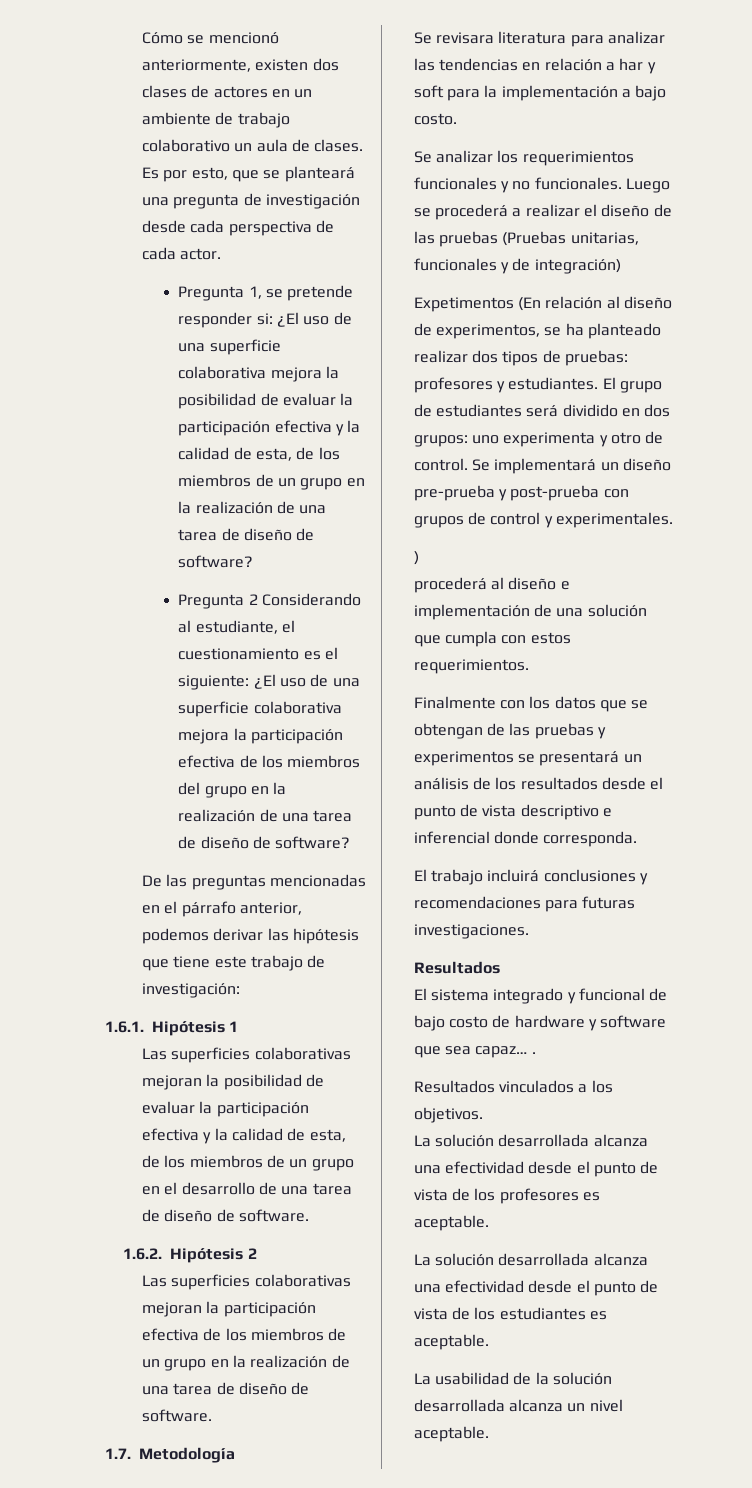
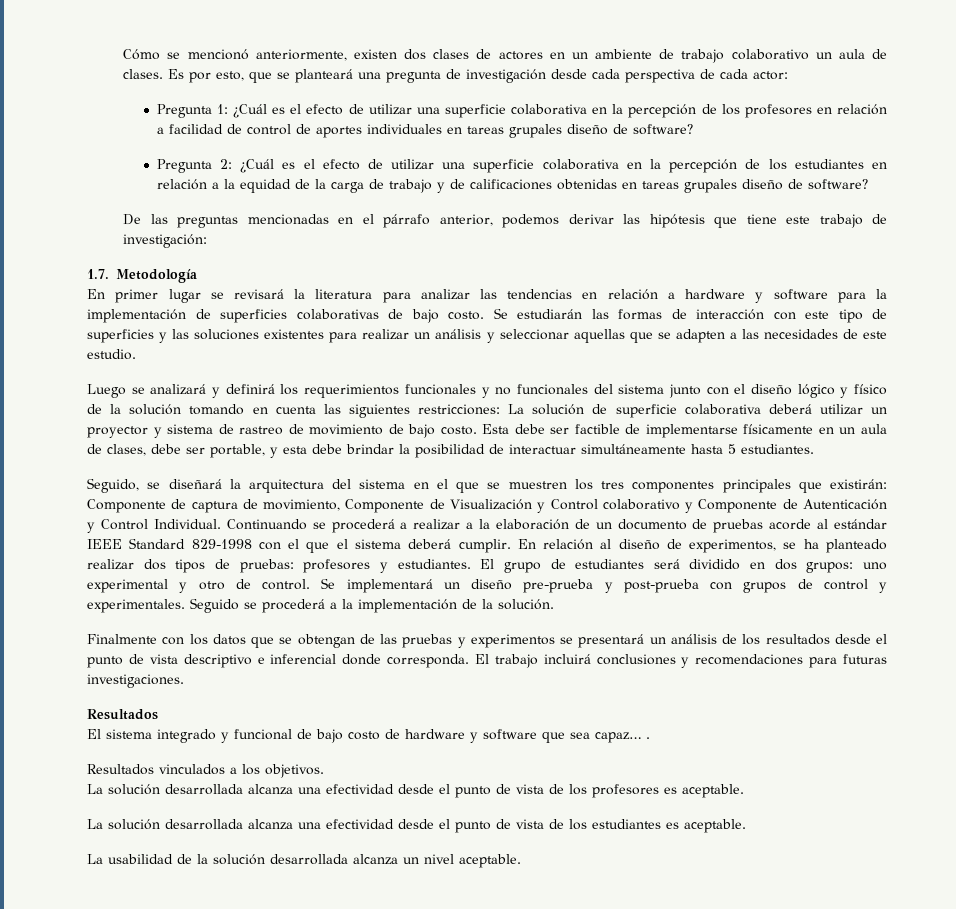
- Es por esto, que se planteará una pregunta de investigación desde cada perspectiva de cada actor.
- Pregunta 1, se pretende responder si: ¿El uso de una superficie colaborativa mejora la posibilidad de evaluar la participación efectiva y la calidad de esta, de los miembros de un grupo en la realización de una tarea de diseño de software?
- Pregunta 2 Considerando al estudiante, el cuestionamiento es el siguiente: ¿El uso de una superficie colaborativa mejora la participación efectiva de los miembros del grupo en la realización de una tarea de diseño de software?
+ Es por esto, que se planteará una pregunta de investigación desde cada perspectiva de cada actor:
+ Pregunta 1: ¿Cuál es el efecto de utilizar una superficie colaborativa en la percepción de los profesores en relación a facilidad de control de aportes individuales en tareas grupales diseño de software?
+ Pregunta 2: ¿Cuál es el efecto de utilizar una superficie colaborativa en la percepción de los estudiantes en relación a la equidad de la carga de trabajo y de calificaciones obtenidas en tareas grupales diseño de software?
- 1.6.1. Hipótesis 1
- Las superficies colaborativas mejoran la posibilidad de evaluar la participación efectiva y la calidad de esta, de los miembros de un grupo en el desarrollo de una tarea de diseño de software.
- 1.6.2. Hipótesis 2
- Las superficies colaborativas mejoran la participación efectiva de los miembros de un grupo en la realización de una tarea de diseño de software.
  1.7. Metodología
- Se revisara literatura para analizar las tendencias en relación a har y soft para la implementación a bajo costo.
- Se analizar los requerimientos funcionales y no funcionales. Luego se procederá a realizar el diseño de las pruebas (Pruebas unitarias, funcionales y de integración)
- Expetimentos (En relación al diseño de experimentos, se ha planteado realizar dos tipos de pruebas: profesores y estudiantes.
+ En primer lugar se revisará la literatura para analizar las tendencias en relación a hardware y software para la implementación de superficies colaborativas de bajo costo. Se estudiarán las formas de interacción con este tipo de superficies y las soluciones existentes para realizar un análisis y seleccionar aquellas que se adapten a las necesidades de este estudio.
+ Luego se analizará y definirá los requerimientos funcionales y no funcionales del sistema junto con el diseño lógico y físico de la solución tomando en cuenta las siguientes restricciones: La solución de superficie colaborativa deberá utilizar un proyector y sistema de rastreo de movimiento de bajo costo. Esta debe ser factible de implementarse físicamente en un aula de clases, debe ser portable, y esta debe brindar la posibilidad de interactuar simultáneamente hasta 5 estudiantes.
+ Seguido, se diseñará la arquitectura del sistema en el que se muestren los tres componentes principales que existirán: Componente de captura de movimiento, Componente de Visualización y Control colaborativo y Componente de Autenticación y Control Individual. Continuando se procederá a realizar a la elaboración de un documento de pruebas acorde al estándar IEEE Standard 829-1998 con el que el sistema deberá cumplir. En relación al diseño de experimentos, se ha planteado realizar dos tipos de pruebas: profesores y estudiantes.
- El grupo de estudiantes será dividido en dos grupos: uno experimenta y otro de control.
+ El grupo de estudiantes será dividido en dos grupos: uno experimental y otro de control.
- Se implementará un diseño pre-prueba y post-prueba con grupos de control y experimentales.
- )
- procederá al diseño e implementación de una solución que cumpla con estos requerimientos.
+ Se implementará un diseño pre-prueba y post-prueba con grupos de control y experimentales. Seguido se procederá a la implementación de la solución.
- Finalmente con los datos que se obtengan de las pruebas y experimentos se presentará un análisis de los resultados desde el punto de vista descriptivo e inferencial donde corresponda.
- El trabajo incluirá conclusiones y recomendaciones para futuras investigaciones.
+ Finalmente con los datos que se obtengan de las pruebas y experimentos se presentará un análisis de los resultados desde el punto de vista descriptivo e inferencial donde corresponda. El trabajo incluirá conclusiones y recomendaciones para futuras investigaciones.

